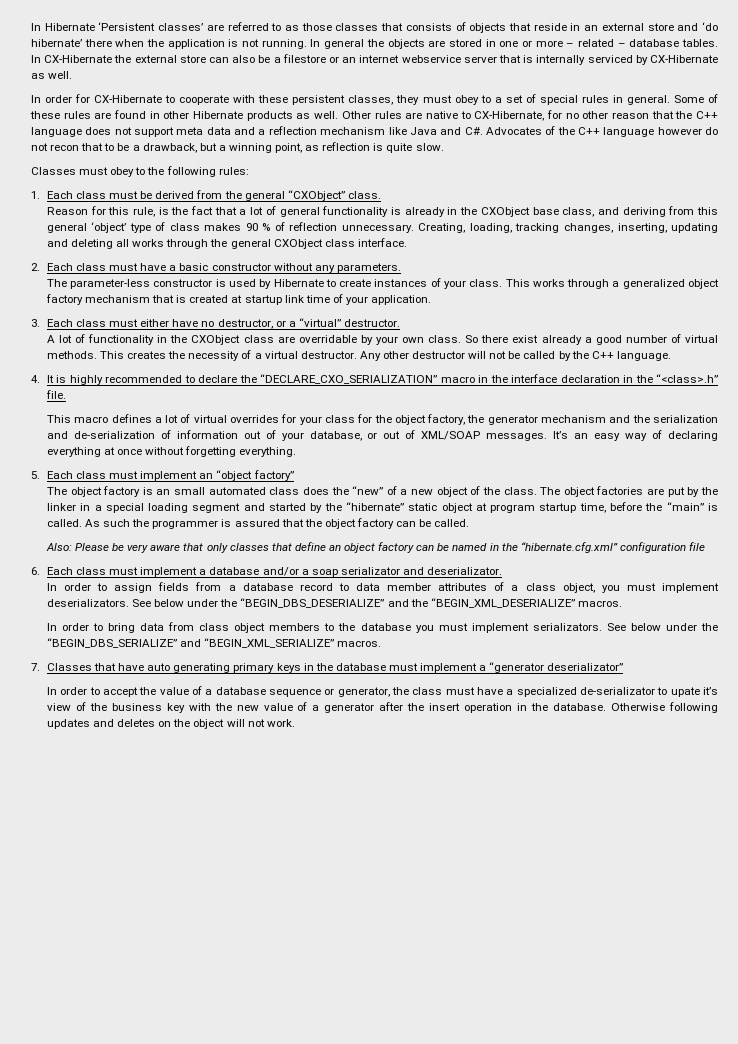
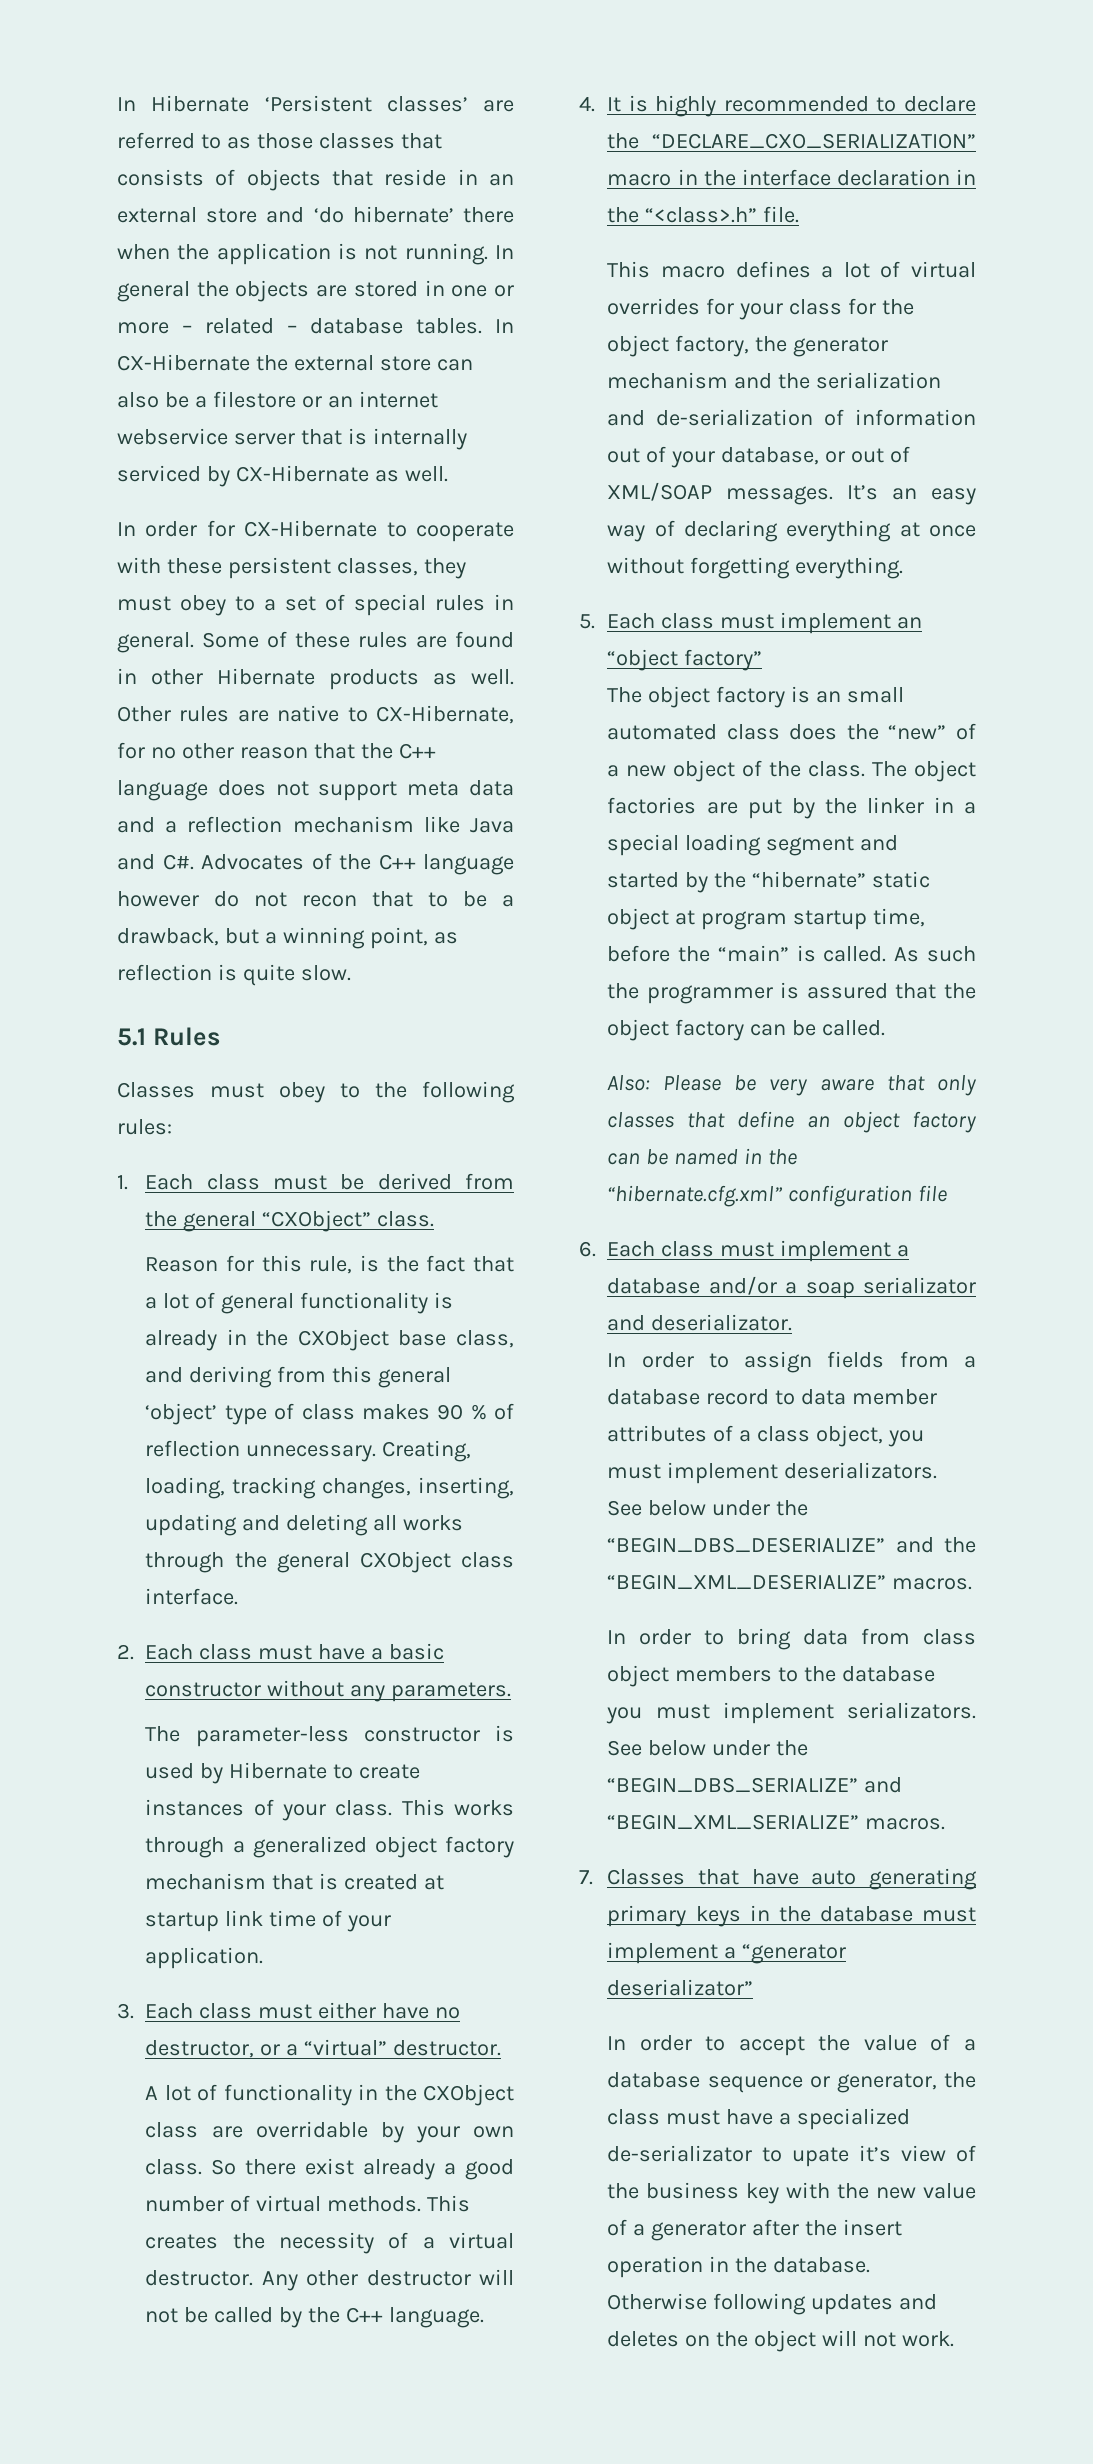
+ 5.1 Rules

